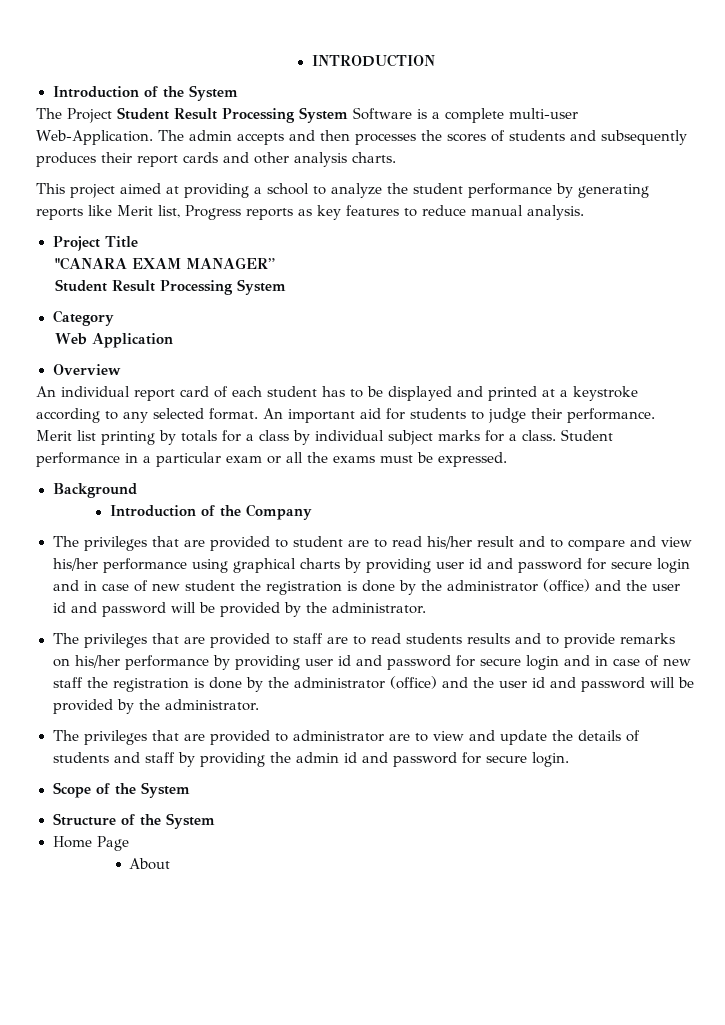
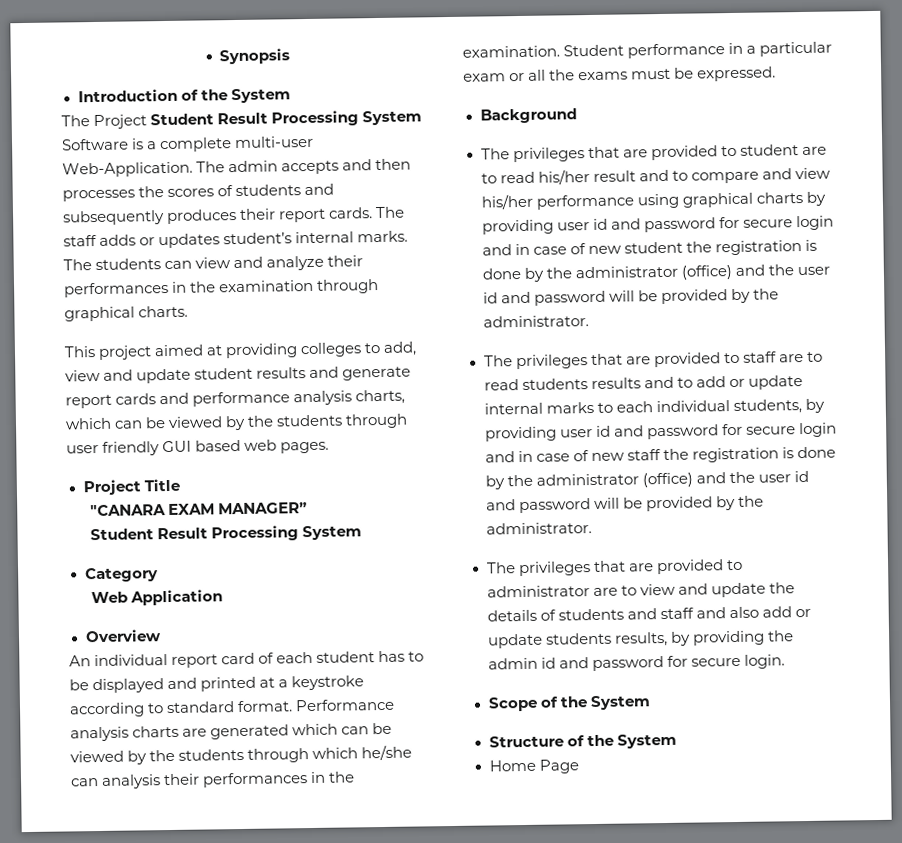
- INTRODUCTION
+ Synopsis
- The admin accepts and then processes the scores of students and subsequently produces their report cards and other analysis charts.
+ The admin accepts and then processes the scores of students and subsequently produces their report cards. The staff adds or updates student’s internal marks. The students can view and analyze their performances in the examination through graphical charts.
- This project aimed at providing a school to analyze the student performance by generating reports like Merit list, Progress reports as key features to reduce manual analysis.
+ This project aimed at providing colleges to add, view and update student results and generate report cards and performance analysis charts, which can be viewed by the students through user friendly GUI based web pages.
- An individual report card of each student has to be displayed and printed at a keystroke according to any selected format. An important aid for students to judge their performance. Merit list printing by totals for a class by individual subject marks for a class.
+ An individual report card of each student has to be displayed and printed at a keystroke according to standard format. Performance analysis charts are generated which can be viewed by the students through which he/she can analysis their performances in the examination.
- Introduction of the Company
- The privileges that are provided to staff are to read students results and to provide remarks on his/her performance by providing user id and password for secure login and in case of new staff the registration is done by the administrator (office) and the user id and password will be provided by the administrator.
+ The privileges that are provided to staff are to read students results and to add or update internal marks to each individual students, by providing user id and password for secure login and in case of new staff the registration is done by the administrator (office) and the user id and password will be provided by the administrator.
- The privileges that are provided to administrator are to view and update the details of students and staff by providing the admin id and password for secure login.
+ The privileges that are provided to administrator are to view and update the details of students and staff and also add or update students results, by providing the admin id and password for secure login.
- About

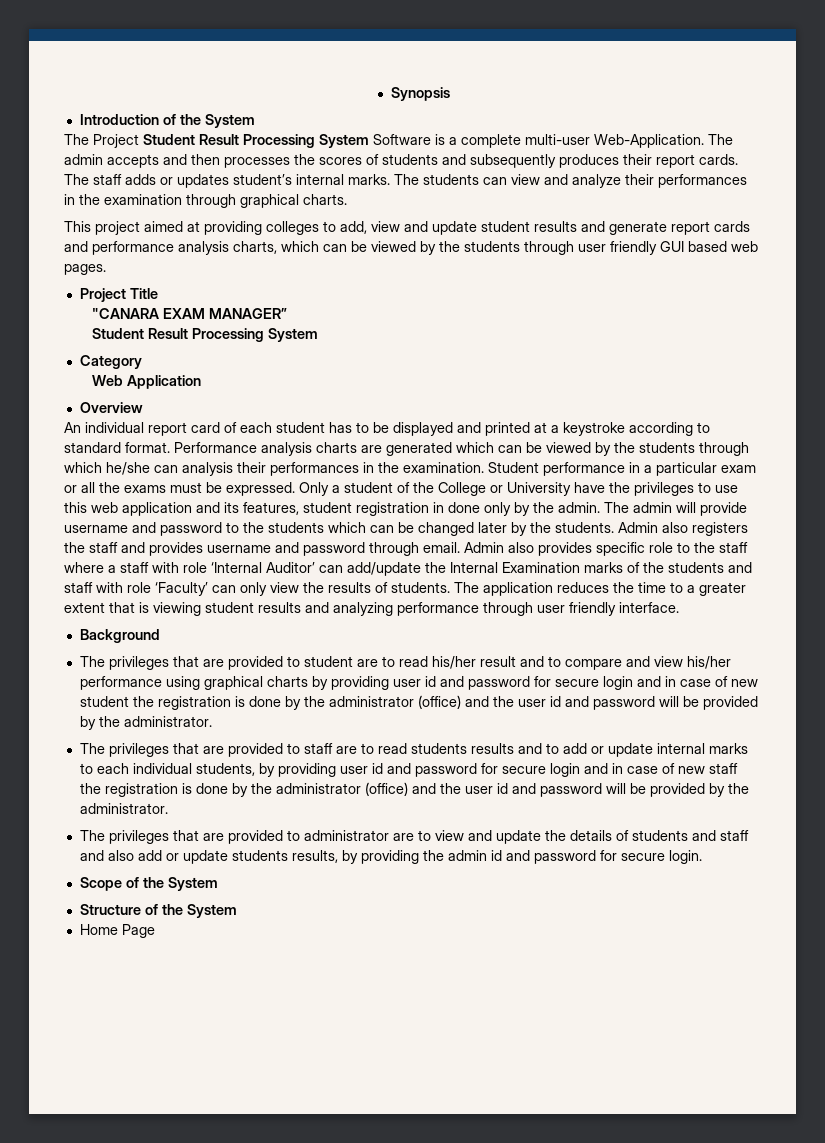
+ Only a student of the College or University have the privileges to use this web application and its features, student registration in done only by the admin. The admin will provide username and password to the students which can be changed later by the students. Admin also registers the staff and provides username and password through email. Admin also provides specific role to the staff where a staff with role ‘Internal Auditor’ can add/update the Internal Examination marks of the students and staff with role ‘Faculty’ can only view the results of students. The application reduces the time to a greater extent that is viewing student results and analyzing performance through user friendly interface.

